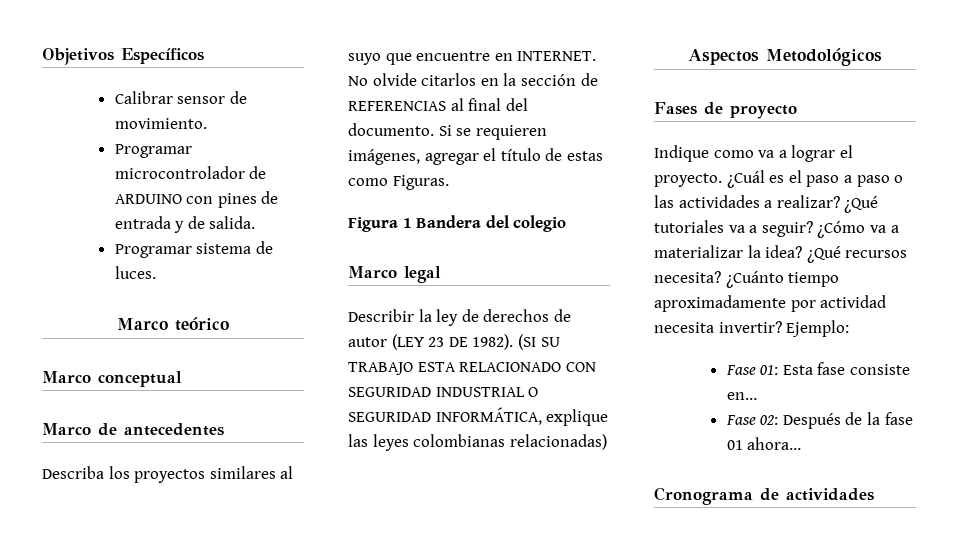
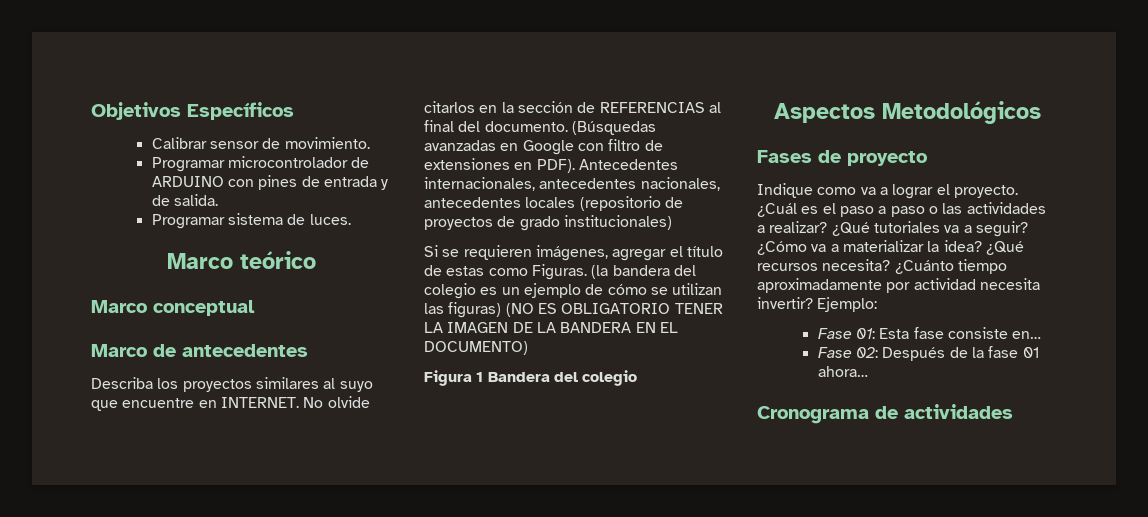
- No olvide citarlos en la sección de REFERENCIAS al final del documento. Si se requieren imágenes, agregar el título de estas como Figuras.
+ No olvide citarlos en la sección de REFERENCIAS al final del documento. (Búsquedas avanzadas en Google con filtro de extensiones en PDF). Antecedentes internacionales, antecedentes nacionales, antecedentes locales (repositorio de proyectos de grado institucionales)
+ Si se requieren imágenes, agregar el título de estas como Figuras. (la bandera del colegio es un ejemplo de cómo se utilizan las figuras) (NO ES OBLIGATORIO TENER LA IMAGEN DE LA BANDERA EN EL DOCUMENTO)
- Marco legal
- Describir la ley de derechos de autor (LEY 23 DE 1982). (SI SU TRABAJO ESTA RELACIONADO CON SEGURIDAD INDUSTRIAL O SEGURIDAD INFORMÁTICA, explique las leyes colombianas relacionadas)

